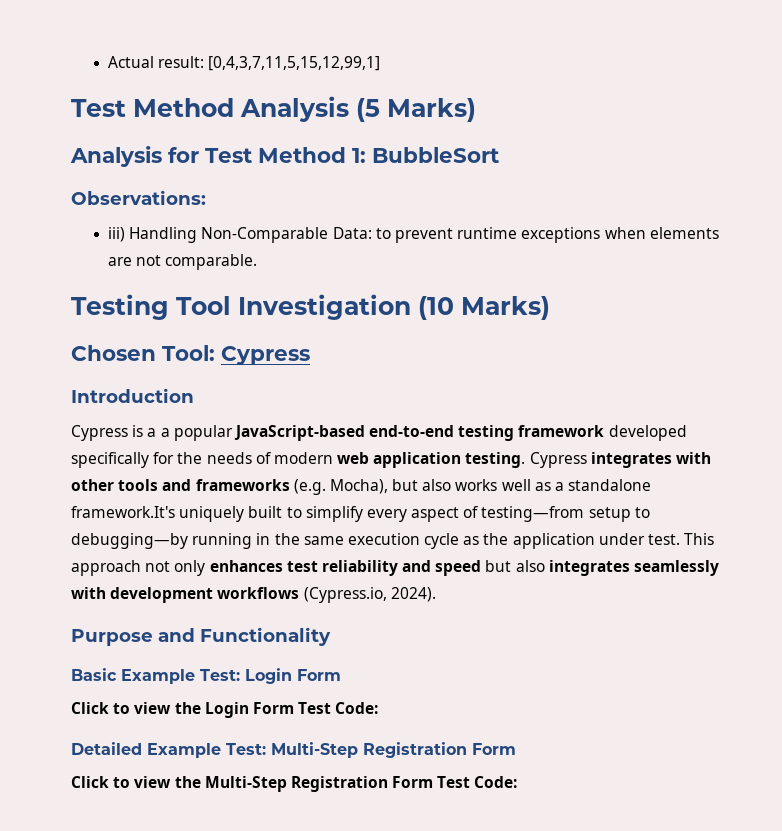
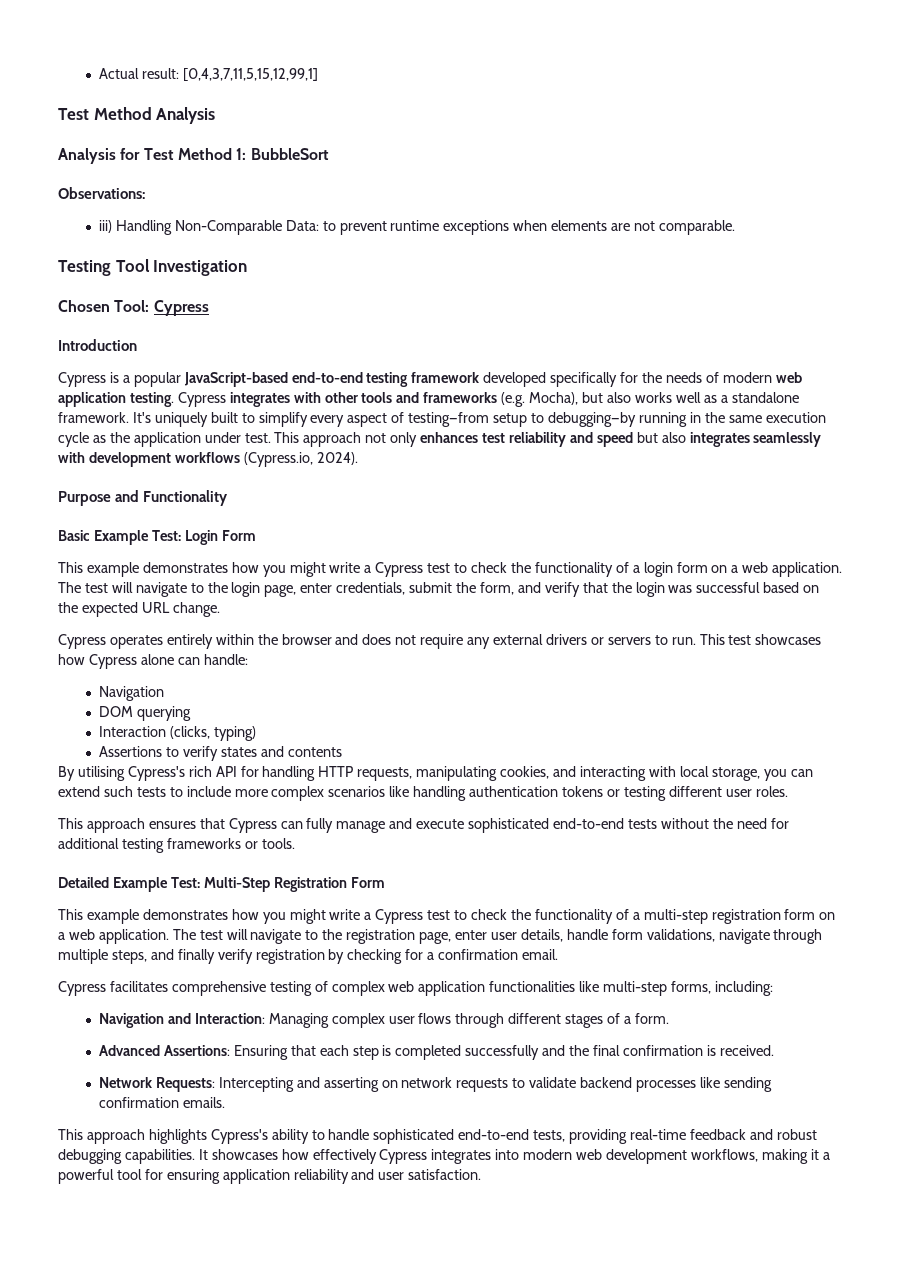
- Test Method Analysis (5 Marks)
+ Test Method Analysis
- Testing Tool Investigation (10 Marks)
+ Testing Tool Investigation
- Cypress is a a popular JavaScript-based end-to-end testing framework developed specifically for the needs of modern web application testing.
+ Cypress is a popular JavaScript-based end-to-end testing framework developed specifically for the needs of modern web application testing.
- Cypress integrates with other tools and frameworks (e.g. Mocha), but also works well as a standalone framework.It's uniquely built to simplify every aspect of testing—from setup to debugging—by running in the same execution cycle as the application under test.
+ Cypress integrates with other tools and frameworks (e.g. Mocha), but also works well as a standalone framework. It's uniquely built to simplify every aspect of testing—from setup to debugging—by running in the same execution cycle as the application under test.
- Click to view the Login Form Test Code:
+ This example demonstrates how you might write a Cypress test to check the functionality of a login form on a web application. The test will navigate to the login page, enter credentials, submit the form, and verify that the login was successful based on the expected URL change.
+ Cypress operates entirely within the browser and does not require any external drivers or servers to run. This test showcases how Cypress alone can handle:
+ Navigation
+ DOM querying
+ Interaction (clicks, typing)
+ Assertions to verify states and contents
+ By utilising Cypress's rich API for handling HTTP requests, manipulating cookies, and interacting with local storage, you can extend such tests to include more complex scenarios like handling authentication tokens or testing different user roles.
+ This approach ensures that Cypress can fully manage and execute sophisticated end-to-end tests without the need for additional testing frameworks or tools.
- Click to view the Multi-Step Registration Form Test Code:
+ This example demonstrates how you might write a Cypress test to check the functionality of a multi-step registration form on a web application. The test will navigate to the registration page, enter user details, handle form validations, navigate through multiple steps, and finally verify registration by checking for a confirmation email.
+ Cypress facilitates comprehensive testing of complex web application functionalities like multi-step forms, including:
+ Navigation and Interaction: Managing complex user flows through different stages of a form.
+ Advanced Assertions: Ensuring that each step is completed successfully and the final confirmation is received.
+ Network Requests: Intercepting and asserting on network requests to validate backend processes like sending confirmation emails.
+ This approach highlights Cypress's ability to handle sophisticated end-to-end tests, providing real-time feedback and robust debugging capabilities. It showcases how effectively Cypress integrates into modern web development workflows, making it a powerful tool for ensuring application reliability and user satisfaction.

